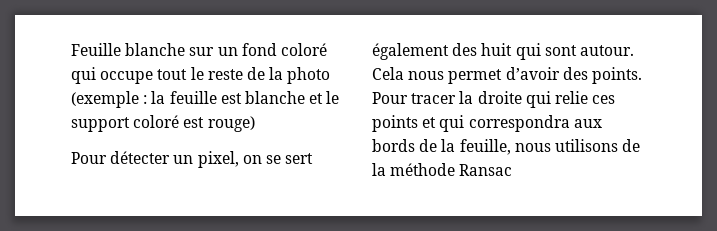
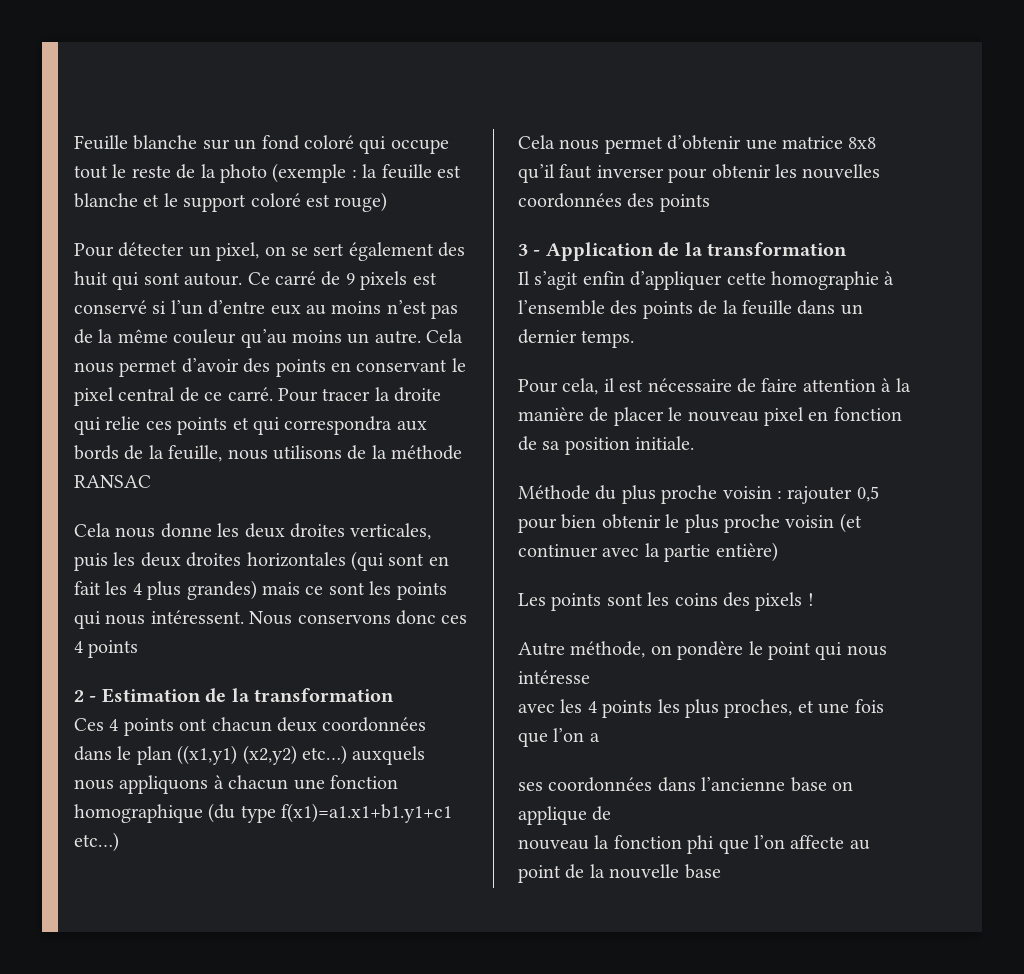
+ Ce carré de 9 pixels est conservé si l’un d’entre eux au moins n’est pas de la même couleur qu’au moins un autre.
- Cela nous permet d’avoir des points.
+ Cela nous permet d’avoir des points en conservant le pixel central de ce carré.
- Pour tracer la droite qui relie ces points et qui correspondra aux bords de la feuille, nous utilisons de la méthode Ransac
+ Pour tracer la droite qui relie ces points et qui correspondra aux bords de la feuille, nous utilisons de la méthode RANSAC
+ Cela nous donne les deux droites verticales, puis les deux droites horizontales (qui sont en fait les 4 plus grandes) mais ce sont les points qui nous intéressent. Nous conservons donc ces 4 points
+ 2 - Estimation de la transformation
+ Ces 4 points ont chacun deux coordonnées dans le plan ((x1,y1) (x2,y2) etc…) auxquels nous appliquons à chacun une fonction homographique (du type f(x1)=a1.x1+b1.y1+c1 etc…)
+ Cela nous permet d’obtenir une matrice 8x8 qu’il faut inverser pour obtenir les nouvelles coordonnées des points
+ 3 - Application de la transformation
+ Il s’agit enfin d’appliquer cette homographie à l’ensemble des points de la feuille dans un dernier temps.
+ Pour cela, il est nécessaire de faire attention à la manière de placer le nouveau pixel en fonction de sa position initiale.
+ Méthode du plus proche voisin : rajouter 0,5 pour bien obtenir le plus proche voisin (et continuer avec la partie entière)
+ Les points sont les coins des pixels !
+ Autre méthode, on pondère le point qui nous intéresse
+ avec les 4 points les plus proches, et une fois que l’on a
+ ses coordonnées dans l’ancienne base on applique de
+ nouveau la fonction phi que l’on affecte au point de la nouvelle base

